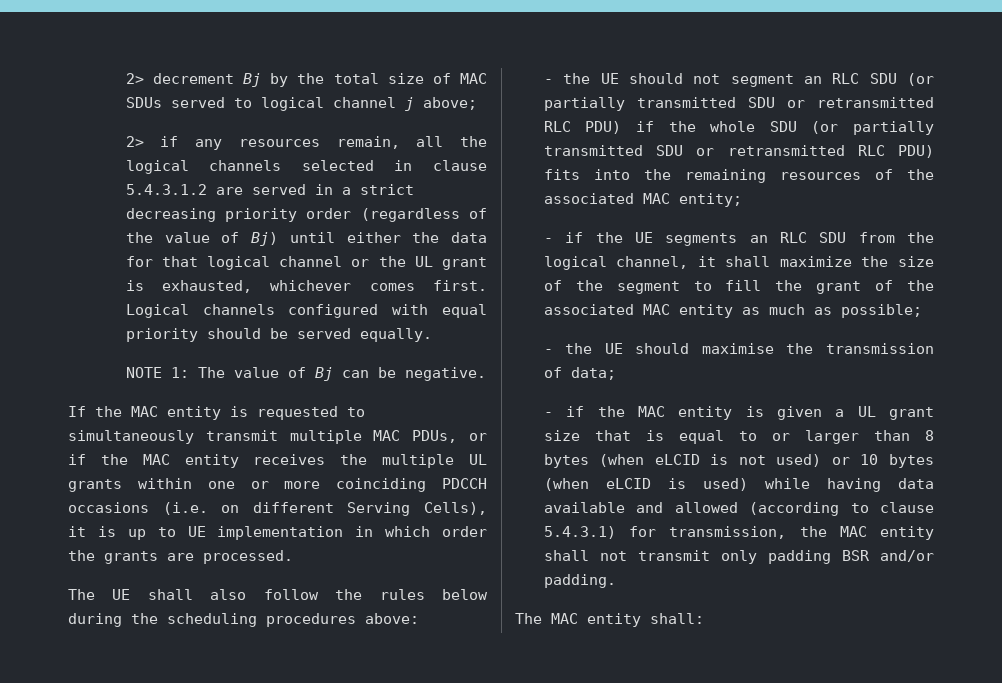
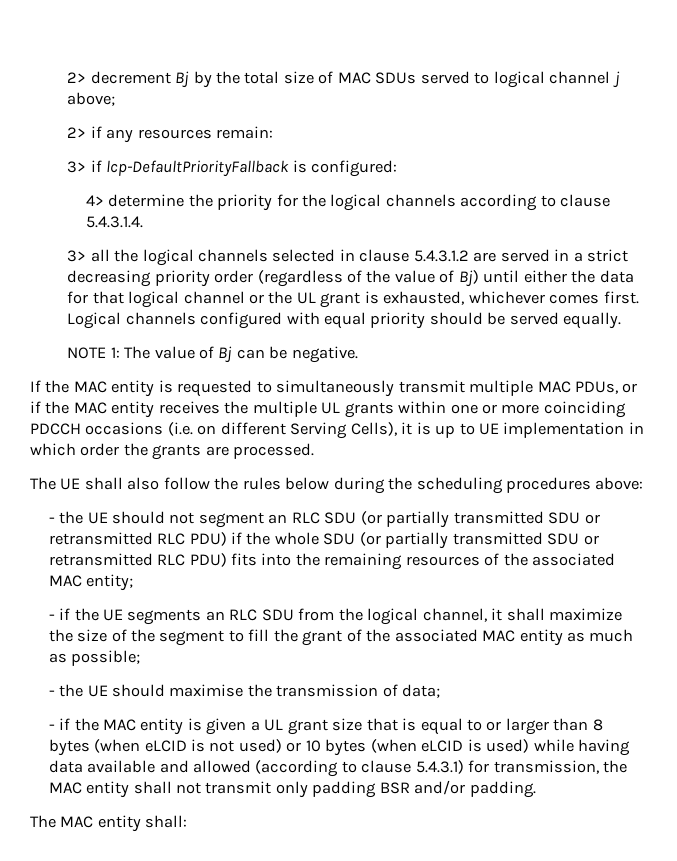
- 2> if any resources remain, all the logical channels selected in clause 5.4.3.1.2 are served in a strict decreasing priority order (regardless of the value of Bj) until either the data for that logical channel or the UL grant is exhausted, whichever comes first.
+ 2> if any resources remain:
+ 3> if lcp-DefaultPriorityFallback is configured:
+ 4> determine the priority for the logical channels according to clause 5.4.3.1.4.
+ 3> all the logical channels selected in clause 5.4.3.1.2 are served in a strict decreasing priority order (regardless of the value of Bj) until either the data for that logical channel or the UL grant is exhausted, whichever comes first.

